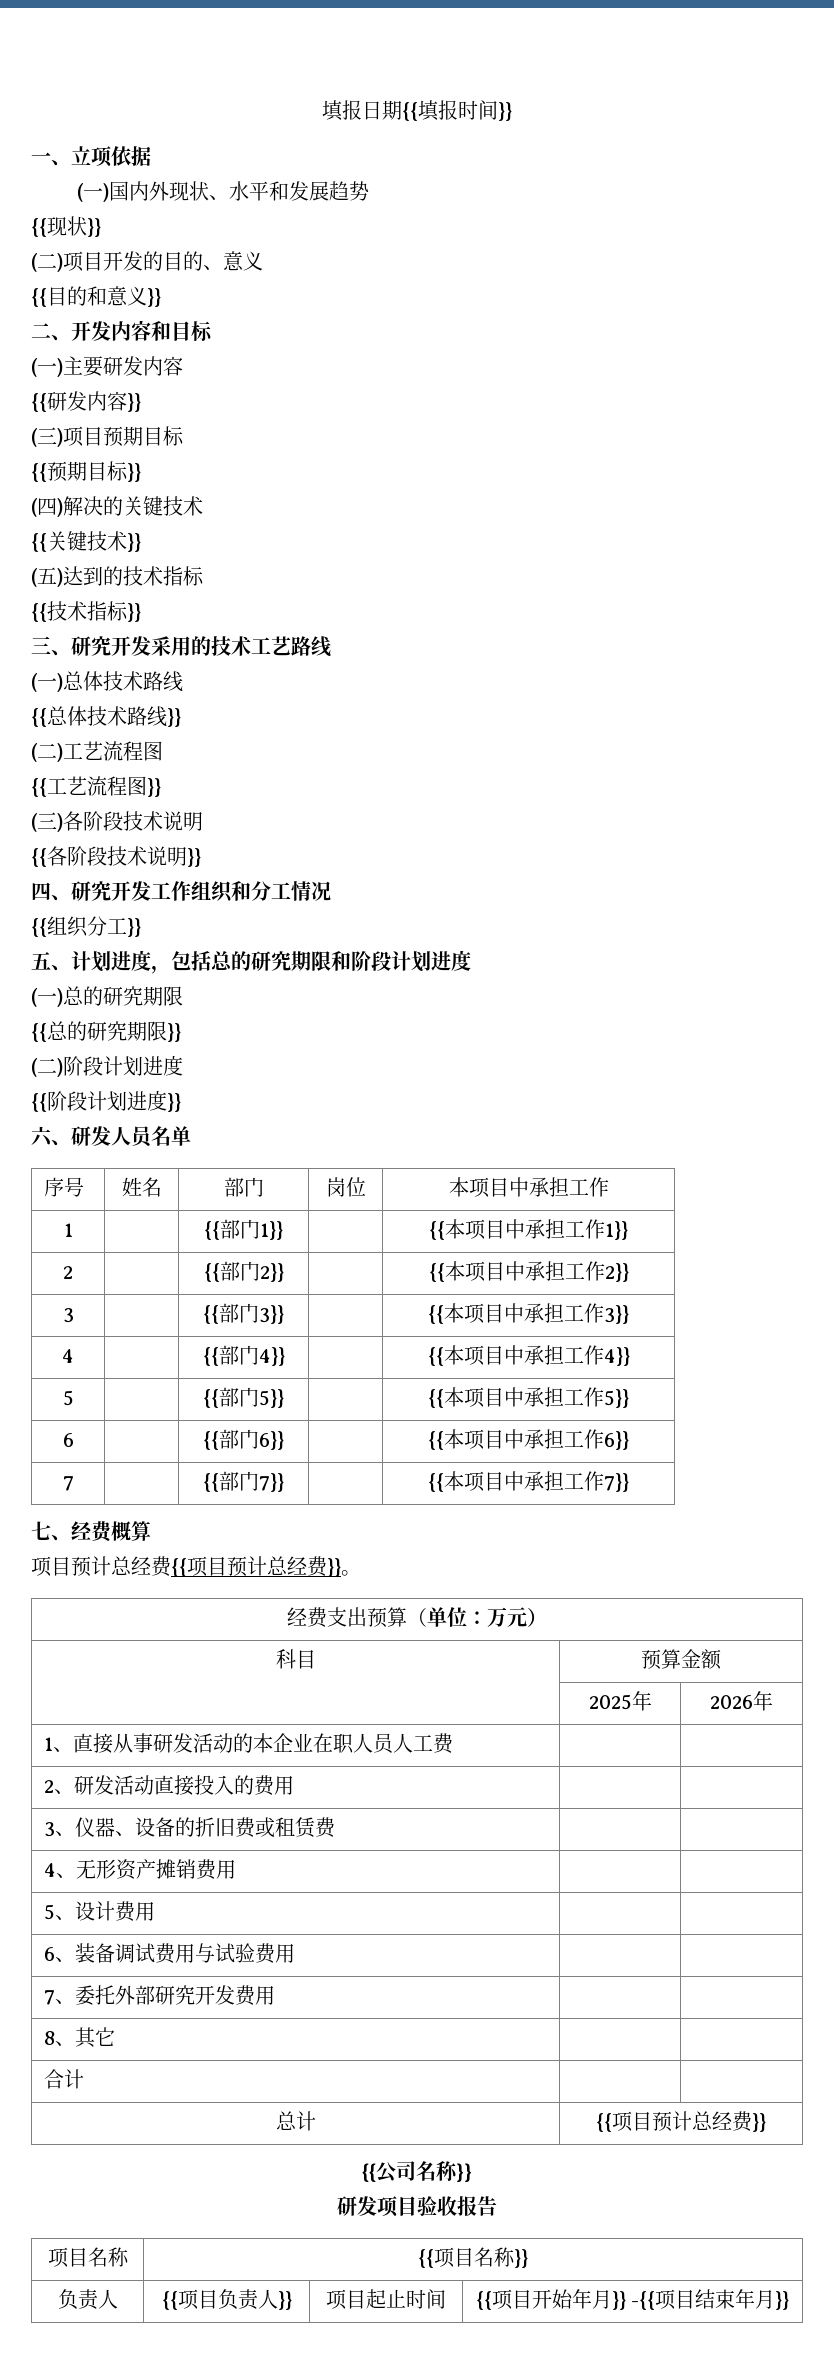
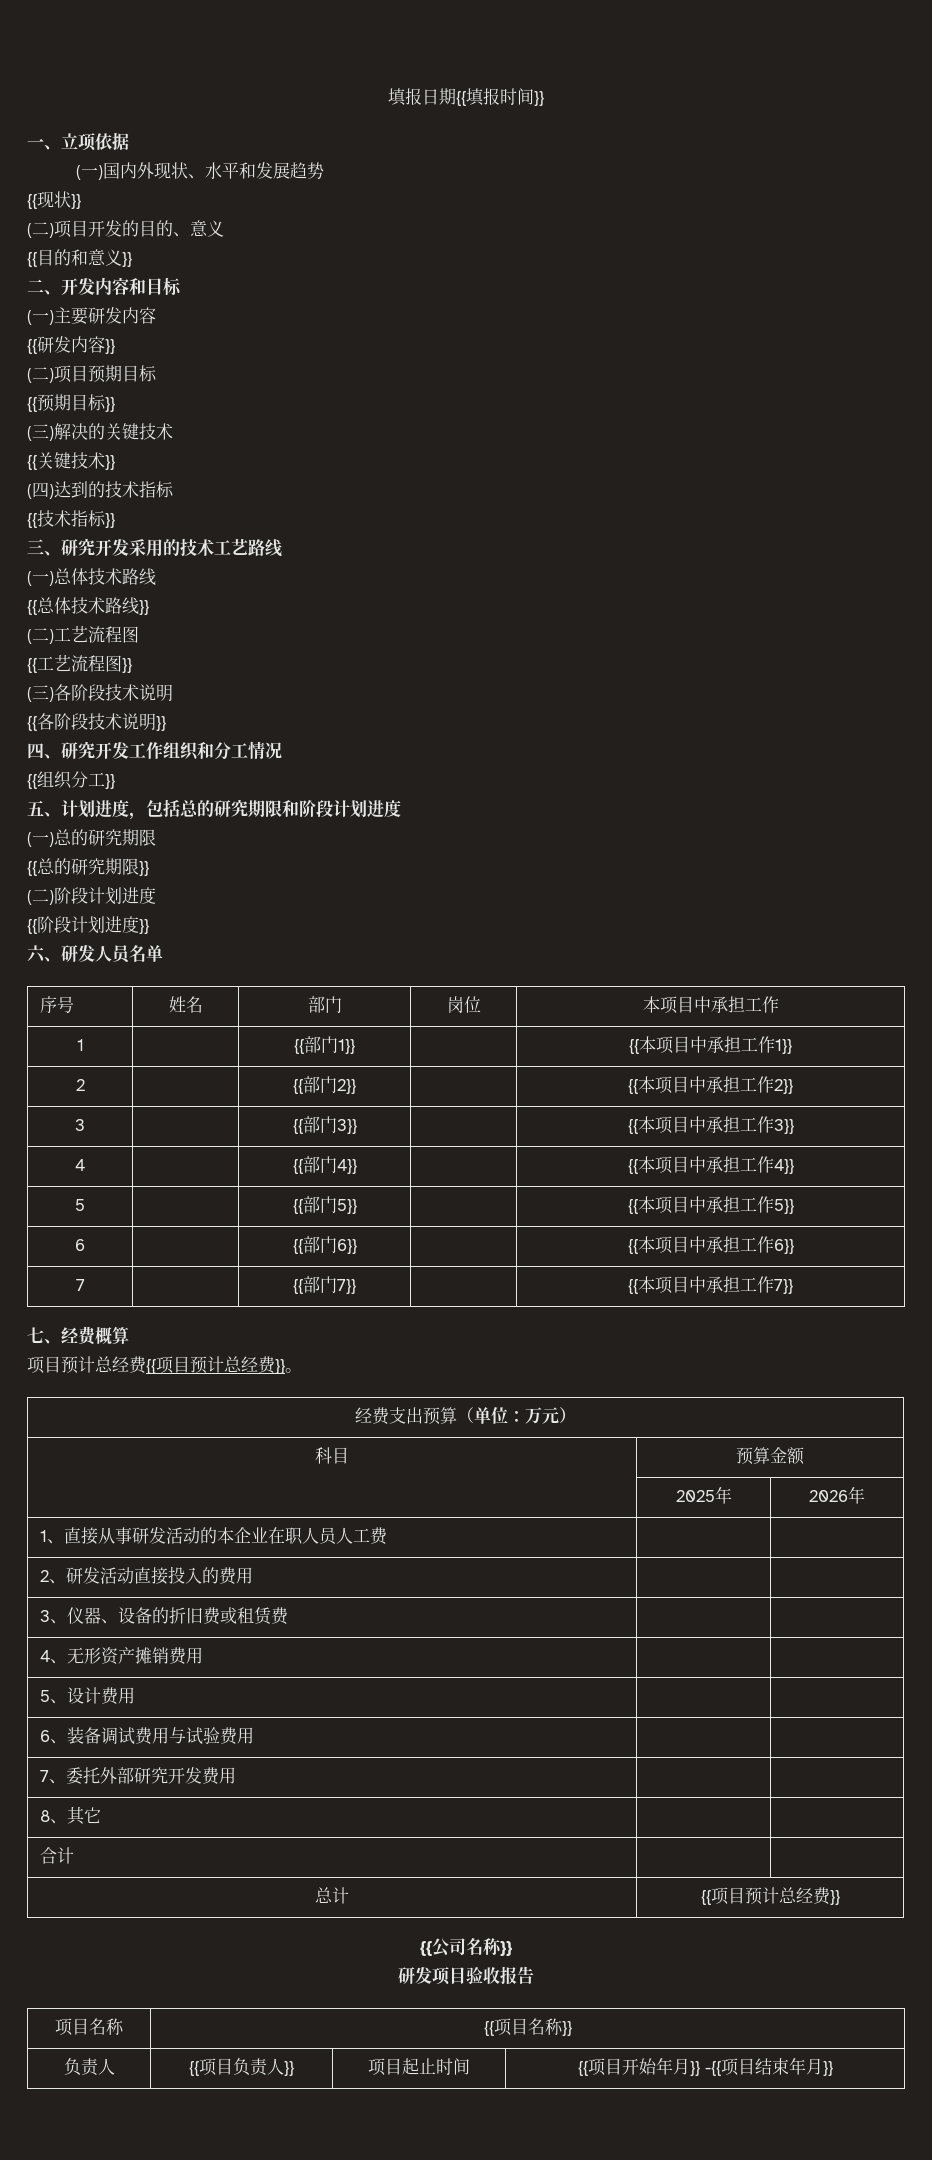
- (三)项目预期目标
+ (二)项目预期目标
- (四)解决的关键技术
+ (三)解决的关键技术
- (五)达到的技术指标
+ (四)达到的技术指标

